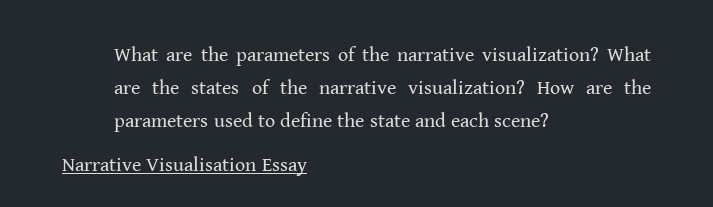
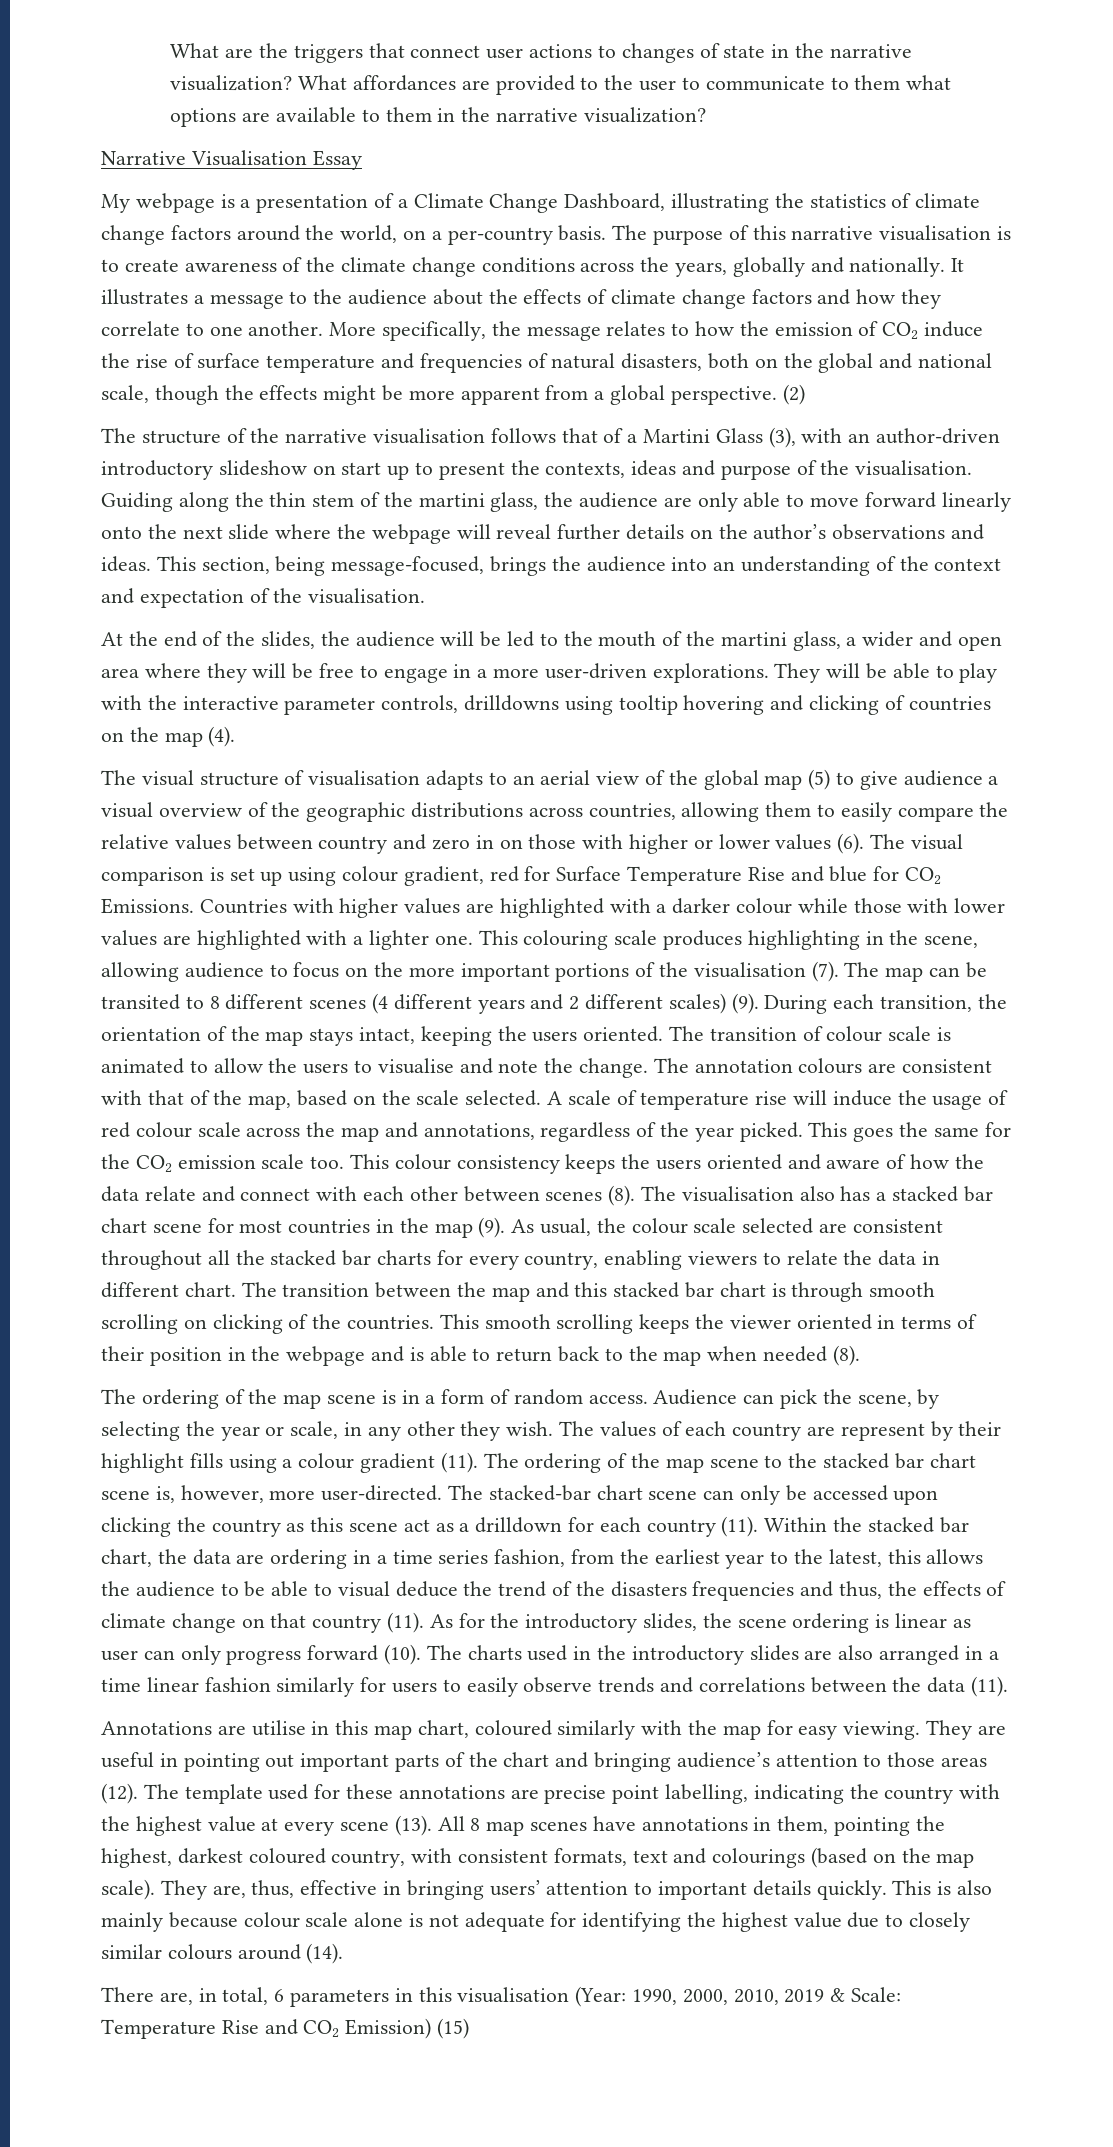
- What are the parameters of the narrative visualization? What are the states of the narrative visualization? How are the parameters used to define the state and each scene?
+ What are the triggers that connect user actions to changes of state in the narrative visualization? What affordances are provided to the user to communicate to them what options are available to them in the narrative visualization?
  Narrative Visualisation Essay
+ My webpage is a presentation of a Climate Change Dashboard, illustrating the statistics of climate change factors around the world, on a per-country basis. The purpose of this narrative visualisation is to create awareness of the climate change conditions across the years, globally and nationally. It illustrates a message to the audience about the effects of climate change factors and how they correlate to one another. More specifically, the message relates to how the emission of CO2 induce the rise of surface temperature and frequencies of natural disasters, both on the global and national scale, though the effects might be more apparent from a global perspective. (2)
+ The structure of the narrative visualisation follows that of a Martini Glass (3), with an author-driven introductory slideshow on start up to present the contexts, ideas and purpose of the visualisation. Guiding along the thin stem of the martini glass, the audience are only able to move forward linearly onto the next slide where the webpage will reveal further details on the author’s observations and ideas. This section, being message-focused, brings the audience into an understanding of the context and expectation of the visualisation.
+ At the end of the slides, the audience will be led to the mouth of the martini glass, a wider and open area where they will be free to engage in a more user-driven explorations. They will be able to play with the interactive parameter controls, drilldowns using tooltip hovering and clicking of countries on the map (4).
+ The visual structure of visualisation adapts to an aerial view of the global map (5) to give audience a visual overview of the geographic distributions across countries, allowing them to easily compare the relative values between country and zero in on those with higher or lower values (6). The visual comparison is set up using colour gradient, red for Surface Temperature Rise and blue for CO2 Emissions. Countries with higher values are highlighted with a darker colour while those with lower values are highlighted with a lighter one. This colouring scale produces highlighting in the scene, allowing audience to focus on the more important portions of the visualisation (7). The map can be transited to 8 different scenes (4 different years and 2 different scales) (9). During each transition, the orientation of the map stays intact, keeping the users oriented. The transition of colour scale is animated to allow the users to visualise and note the change. The annotation colours are consistent with that of the map, based on the scale selected. A scale of temperature rise will induce the usage of red colour scale across the map and annotations, regardless of the year picked. This goes the same for the CO2 emission scale too. This colour consistency keeps the users oriented and aware of how the data relate and connect with each other between scenes (8). The visualisation also has a stacked bar chart scene for most countries in the map (9). As usual, the colour scale selected are consistent throughout all the stacked bar charts for every country, enabling viewers to relate the data in different chart. The transition between the map and this stacked bar chart is through smooth scrolling on clicking of the countries. This smooth scrolling keeps the viewer oriented in terms of their position in the webpage and is able to return back to the map when needed (8).
+ The ordering of the map scene is in a form of random access. Audience can pick the scene, by selecting the year or scale, in any other they wish. The values of each country are represent by their highlight fills using a colour gradient (11). The ordering of the map scene to the stacked bar chart scene is, however, more user-directed. The stacked-bar chart scene can only be accessed upon clicking the country as this scene act as a drilldown for each country (11). Within the stacked bar chart, the data are ordering in a time series fashion, from the earliest year to the latest, this allows the audience to be able to visual deduce the trend of the disasters frequencies and thus, the effects of climate change on that country (11). As for the introductory slides, the scene ordering is linear as user can only progress forward (10). The charts used in the introductory slides are also arranged in a time linear fashion similarly for users to easily observe trends and correlations between the data (11).
+ Annotations are utilise in this map chart, coloured similarly with the map for easy viewing. They are useful in pointing out important parts of the chart and bringing audience’s attention to those areas (12). The template used for these annotations are precise point labelling, indicating the country with the highest value at every scene (13). All 8 map scenes have annotations in them, pointing the highest, darkest coloured country, with consistent formats, text and colourings (based on the map scale). They are, thus, effective in bringing users’ attention to important details quickly. This is also mainly because colour scale alone is not adequate for identifying the highest value due to closely similar colours around (14).
+ There are, in total, 6 parameters in this visualisation (Year: 1990, 2000, 2010, 2019 & Scale: Temperature Rise and CO2 Emission) (15)

